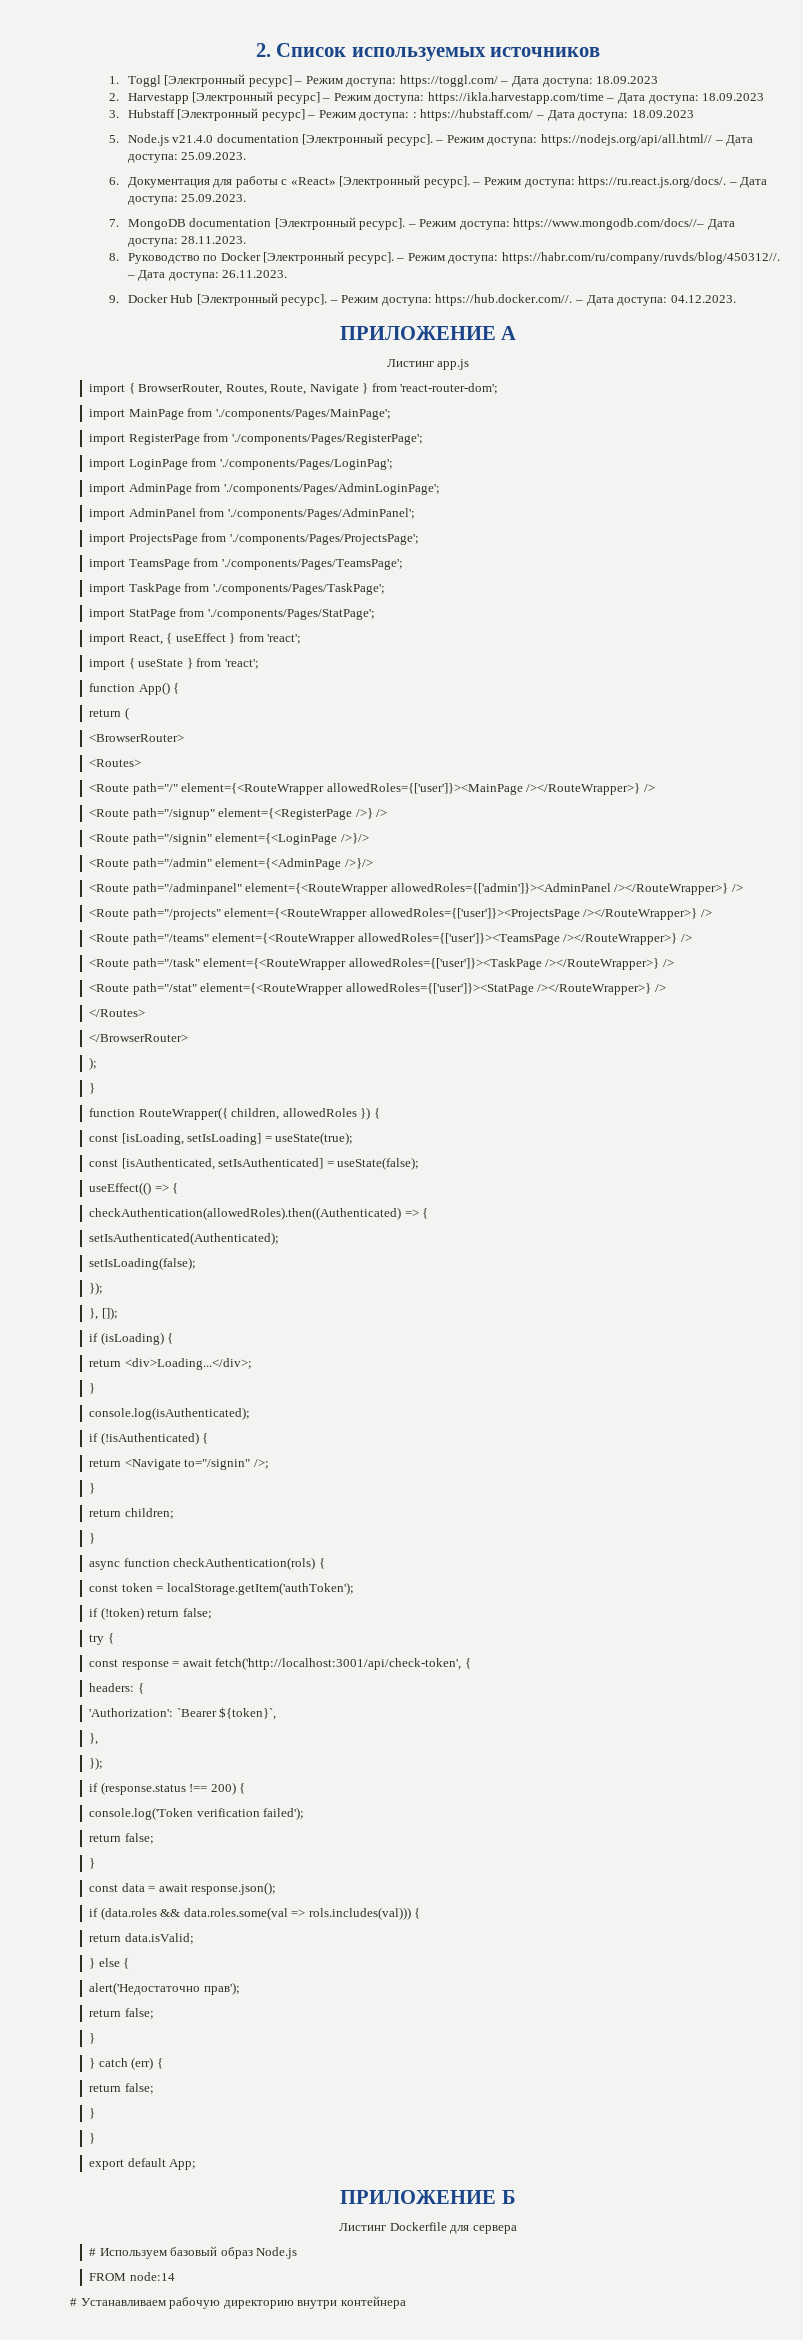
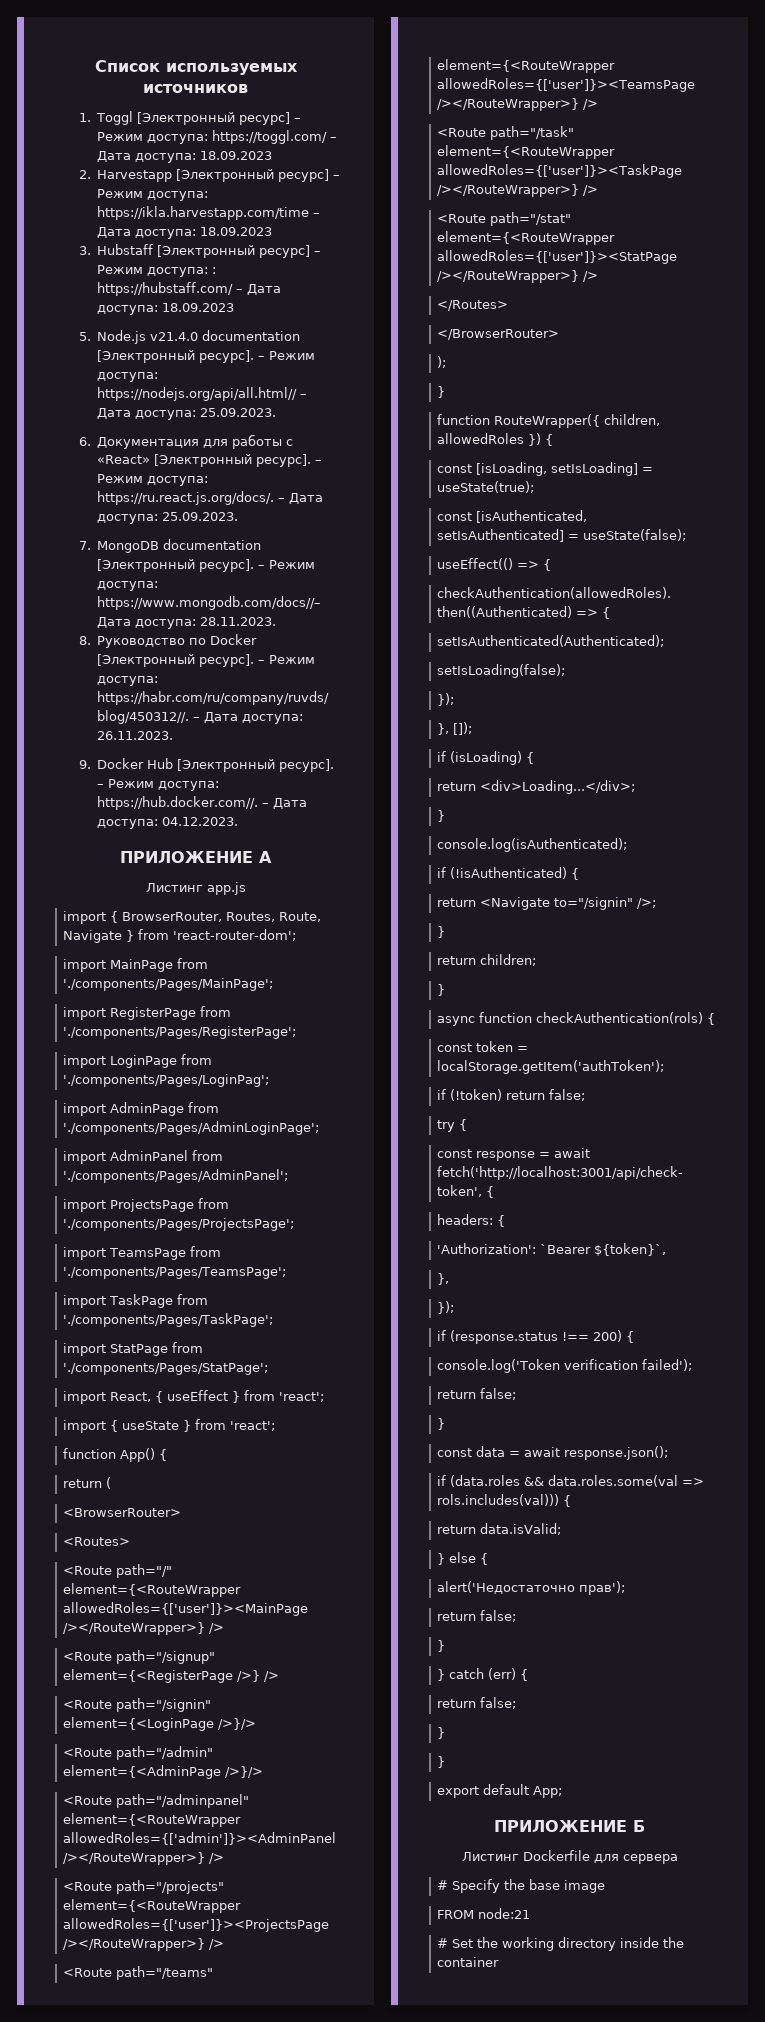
- 2. Список используемых источников
+ Список используемых источников
- # Используем базовый образ Node.js
+ # Specify the base image
- FROM node:14
- # Устанавливаем рабочую директорию внутри контейнера
+ FROM node:21
+ # Set the working directory inside the container

